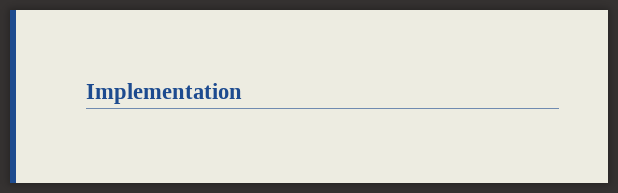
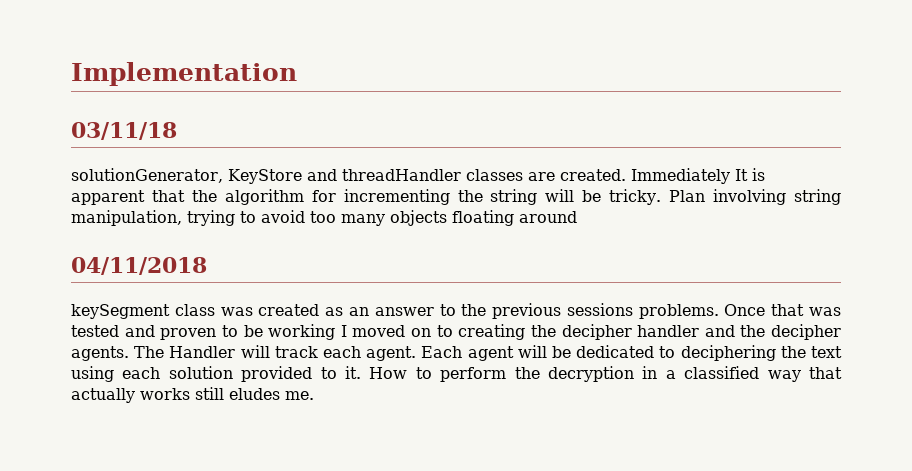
+ 03/11/18
+ solutionGenerator, KeyStore and threadHandler classes are created. Immediately It is apparent that the algorithm for incrementing the string will be tricky. Plan involving string manipulation, trying to avoid too many objects floating around
+ 04/11/2018
+ keySegment class was created as an answer to the previous sessions problems. Once that was tested and proven to be working I moved on to creating the decipher handler and the decipher agents. The Handler will track each agent. Each agent will be dedicated to deciphering the text using each solution provided to it. How to perform the decryption in a classified way that actually works still eludes me.

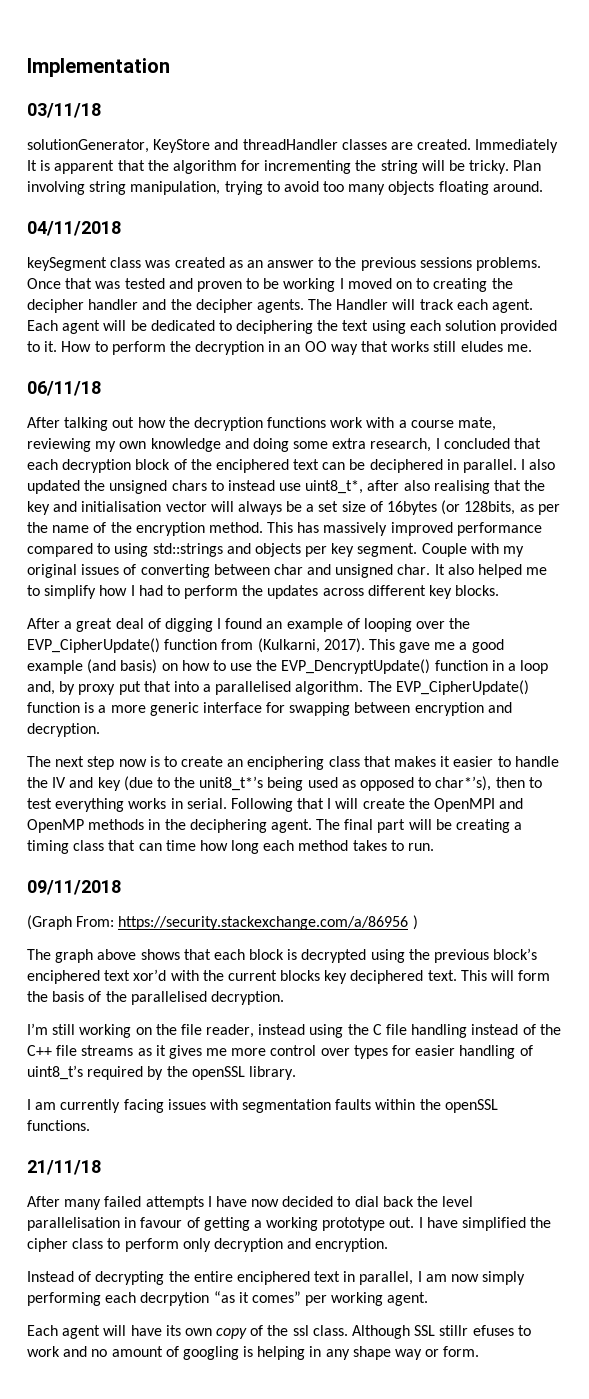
- Plan involving string manipulation, trying to avoid too many objects floating around
+ Plan involving string manipulation, trying to avoid too many objects floating around.
- How to perform the decryption in a classified way that actually works still eludes me.
+ How to perform the decryption in an OO way that works still eludes me.
+ 06/11/18
+ After talking out how the decryption functions work with a course mate, reviewing my own knowledge and doing some extra research, I concluded that each decryption block of the enciphered text can be deciphered in parallel. I also updated the unsigned chars to instead use uint8_t*, after also realising that the key and initialisation vector will always be a set size of 16bytes (or 128bits, as per the name of the encryption method. This has massively improved performance compared to using std::strings and objects per key segment. Couple with my original issues of converting between char and unsigned char. It also helped me to simplify how I had to perform the updates across different key blocks.
+ After a great deal of digging I found an example of looping over the EVP_CipherUpdate() function from (Kulkarni, 2017). This gave me a good example (and basis) on how to use the EVP_DencryptUpdate() function in a loop and, by proxy put that into a parallelised algorithm. The EVP_CipherUpdate() function is a more generic interface for swapping between encryption and decryption.
+ The next step now is to create an enciphering class that makes it easier to handle the IV and key (due to the unit8_t*’s being used as opposed to char*’s), then to test everything works in serial. Following that I will create the OpenMPI and OpenMP methods in the deciphering agent. The final part will be creating a timing class that can time how long each method takes to run.
+ 09/11/2018
+ (Graph From: https://security.stackexchange.com/a/86956 )
+ The graph above shows that each block is decrypted using the previous block’s enciphered text xor’d with the current blocks key deciphered text. This will form the basis of the parallelised decryption.
+ I’m still working on the file reader, instead using the C file handling instead of the C++ file streams as it gives me more control over types for easier handling of uint8_t’s required by the openSSL library.
+ I am currently facing issues with segmentation faults within the openSSL functions.
+ 21/11/18
+ After many failed attempts I have now decided to dial back the level parallelisation in favour of getting a working prototype out. I have simplified the cipher class to perform only decryption and encryption.
+ Instead of decrypting the entire enciphered text in parallel, I am now simply performing each decrpytion “as it comes” per working agent.
+ Each agent will have its own copy of the ssl class. Although SSL stillr efuses to work and no amount of googling is helping in any shape way or form.

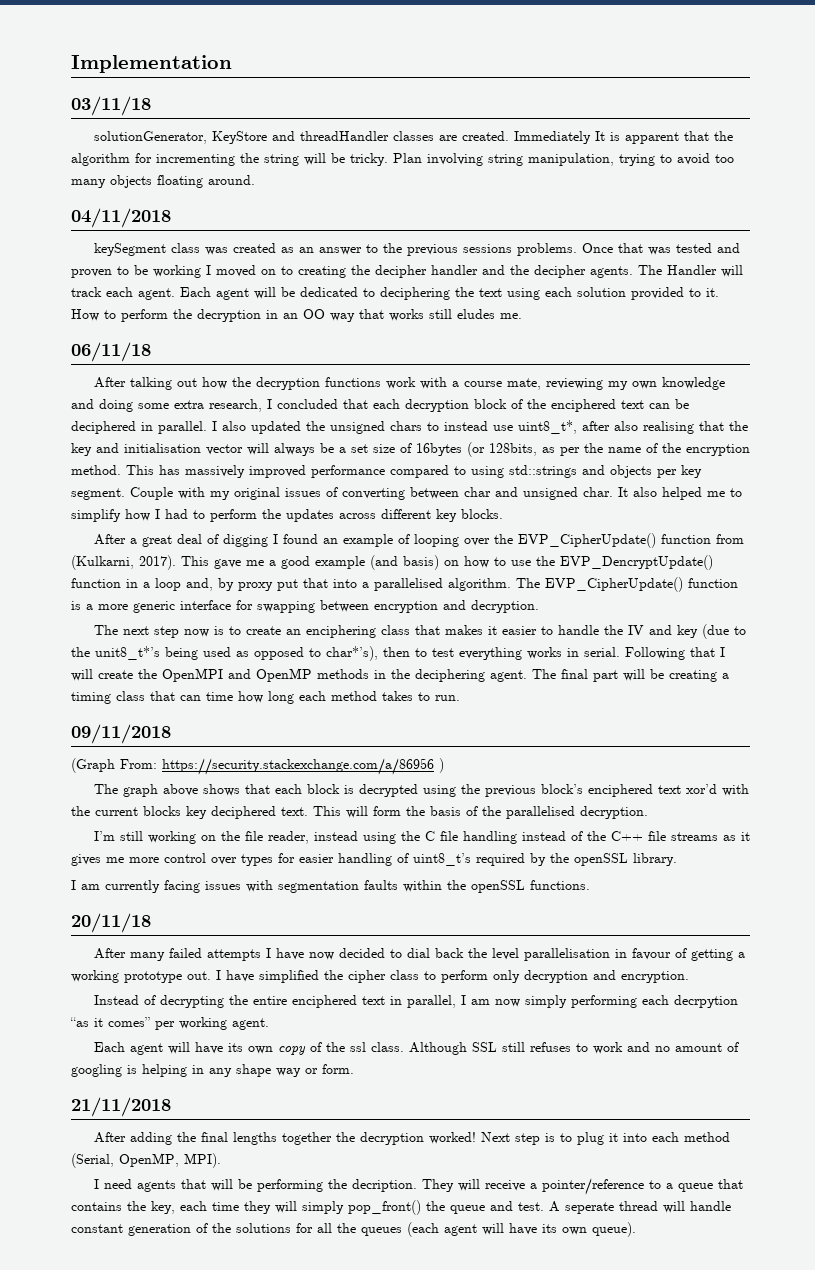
- 21/11/18
+ 20/11/18
- Although SSL stillr efuses to work and no amount of googling is helping in any shape way or form.
+ Although SSL still refuses to work and no amount of googling is helping in any shape way or form.
+ 21/11/2018
+ After adding the final lengths together the decryption worked! Next step is to plug it into each method (Serial, OpenMP, MPI).
+ I need agents that will be performing the decription. They will receive a pointer/reference to a queue that contains the key, each time they will simply pop_front() the queue and test. A seperate thread will handle constant generation of the solutions for all the queues (each agent will have its own queue).

